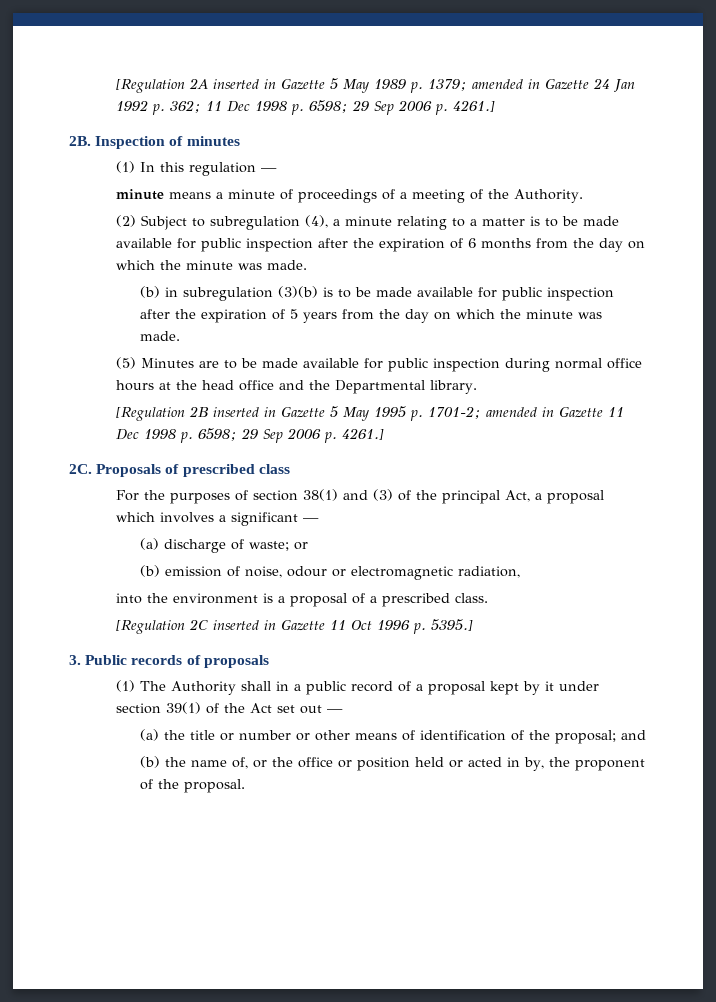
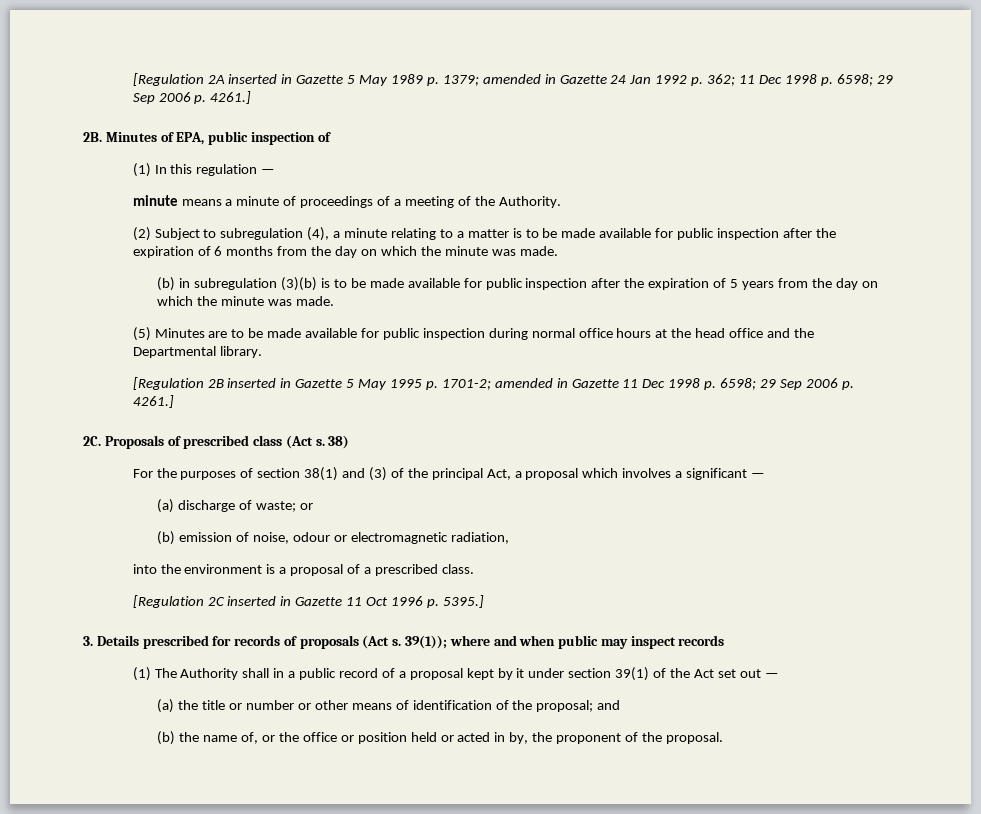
- Inspection of minutes
+ Minutes of EPA, public inspection of
- Proposals of prescribed class
+ Proposals of prescribed class (Act s. 38)
- 3. Public records of proposals
+ 3. Details prescribed for records of proposals (Act s. 39(1)); where and when public may inspect records

